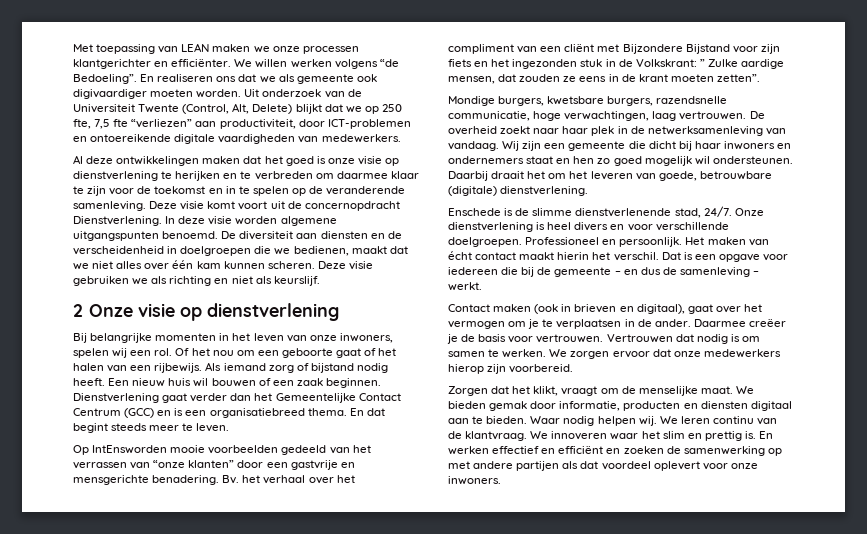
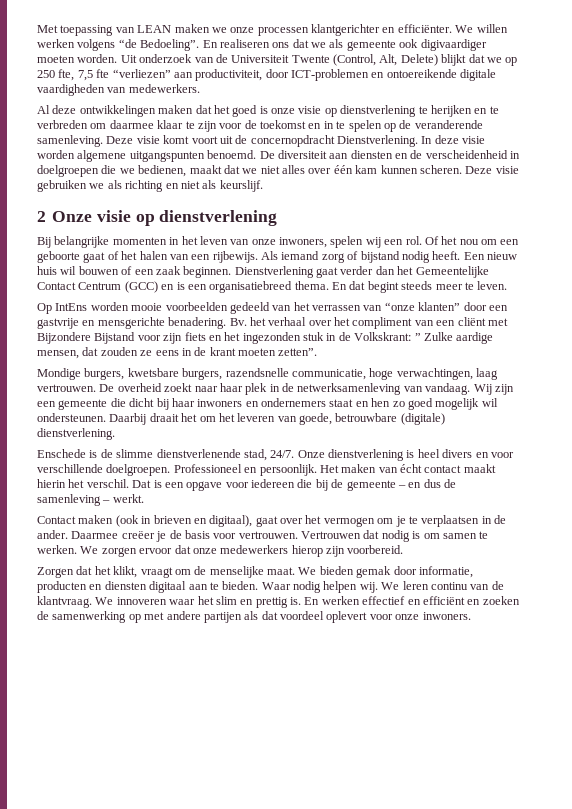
- Op IntEnsworden mooie voorbeelden gedeeld van het verrassen van “onze klanten” door een gastvrije en mensgerichte benadering.
+ Op IntEns worden mooie voorbeelden gedeeld van het verrassen van “onze klanten” door een gastvrije en mensgerichte benadering.

